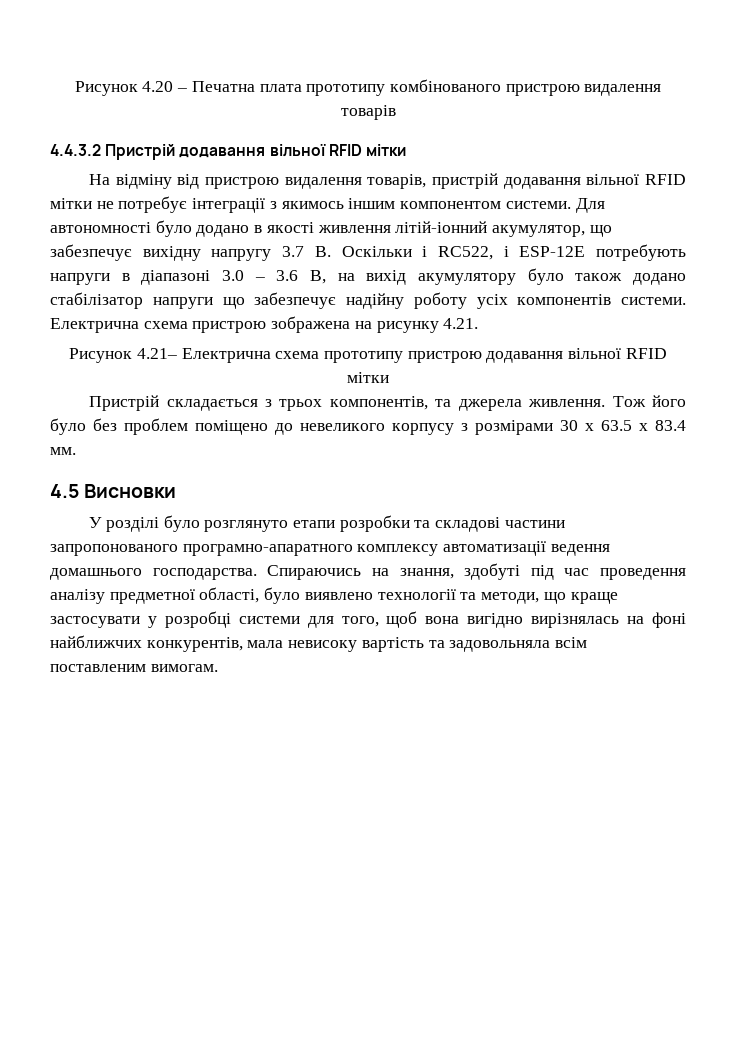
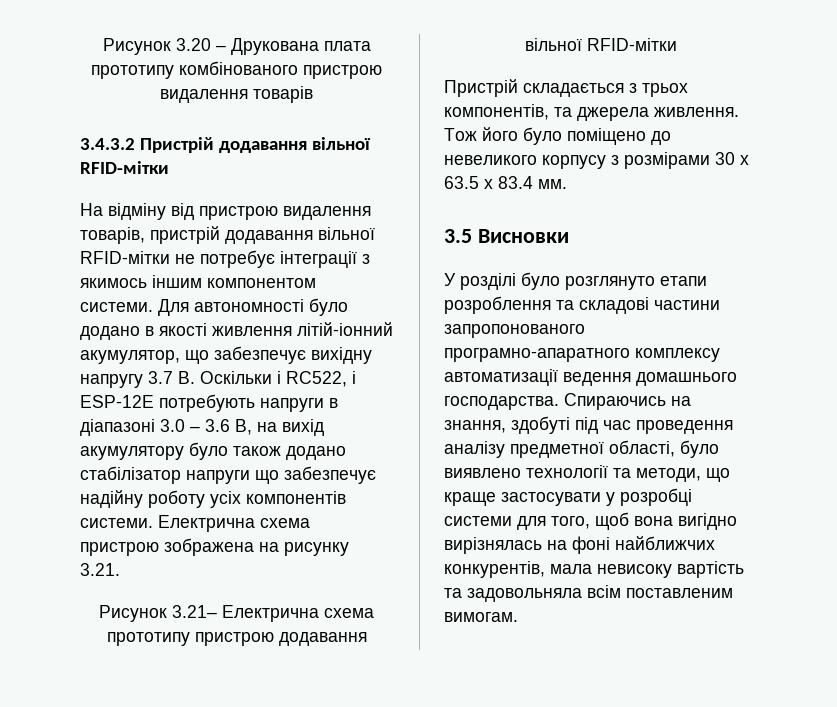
- Рисунок 4.20 – Печатна плата прототипу комбінованого пристрою видалення товарів
+ Рисунок 3.20 – Друкована плата прототипу комбінованого пристрою видалення товарів
- 4.4.3.2 Пристрій додавання вільної RFID мітки
+ 3.4.3.2 Пристрій додавання вільної RFID-мітки
- На відміну від пристрою видалення товарів, пристрій додавання вільної RFID мітки не потребує інтеграції з якимось іншим компонентом системи.
+ На відміну від пристрою видалення товарів, пристрій додавання вільної RFID-мітки не потребує інтеграції з якимось іншим компонентом системи.
- Електрична схема пристрою зображена на рисунку 4.21.
- Рисунок 4.21– Електрична схема прототипу пристрою додавання вільної RFID мітки
+ Електрична схема пристрою зображена на рисунку 3.21.
+ Рисунок 3.21– Електрична схема прототипу пристрою додавання вільної RFID-мітки
- Тож його було без проблем поміщено до невеликого корпусу з розмірами 30 x 63.5 x 83.4 мм.
+ Тож його було поміщено до невеликого корпусу з розмірами 30 x 63.5 x 83.4 мм.
- 4.5 Висновки
+ 3.5 Висновки
- У розділі було розглянуто етапи розробки та складові частини запропонованого програмно-апаратного комплексу автоматизації ведення домашнього господарства.
+ У розділі було розглянуто етапи розроблення та складові частини запропонованого програмно-апаратного комплексу автоматизації ведення домашнього господарства.

